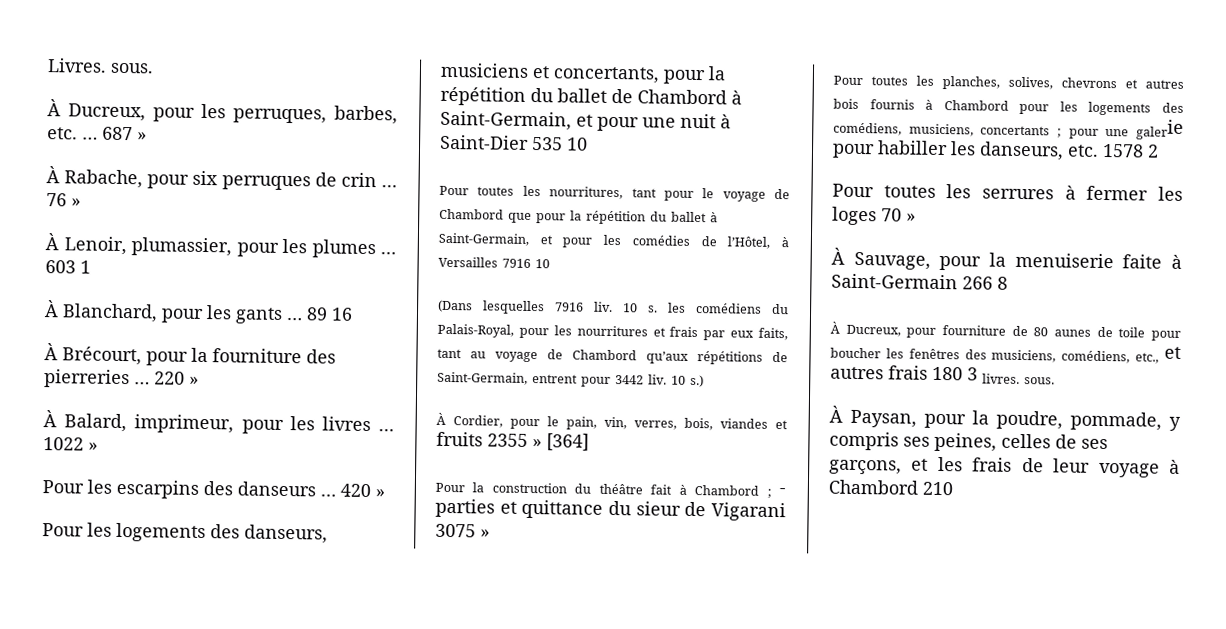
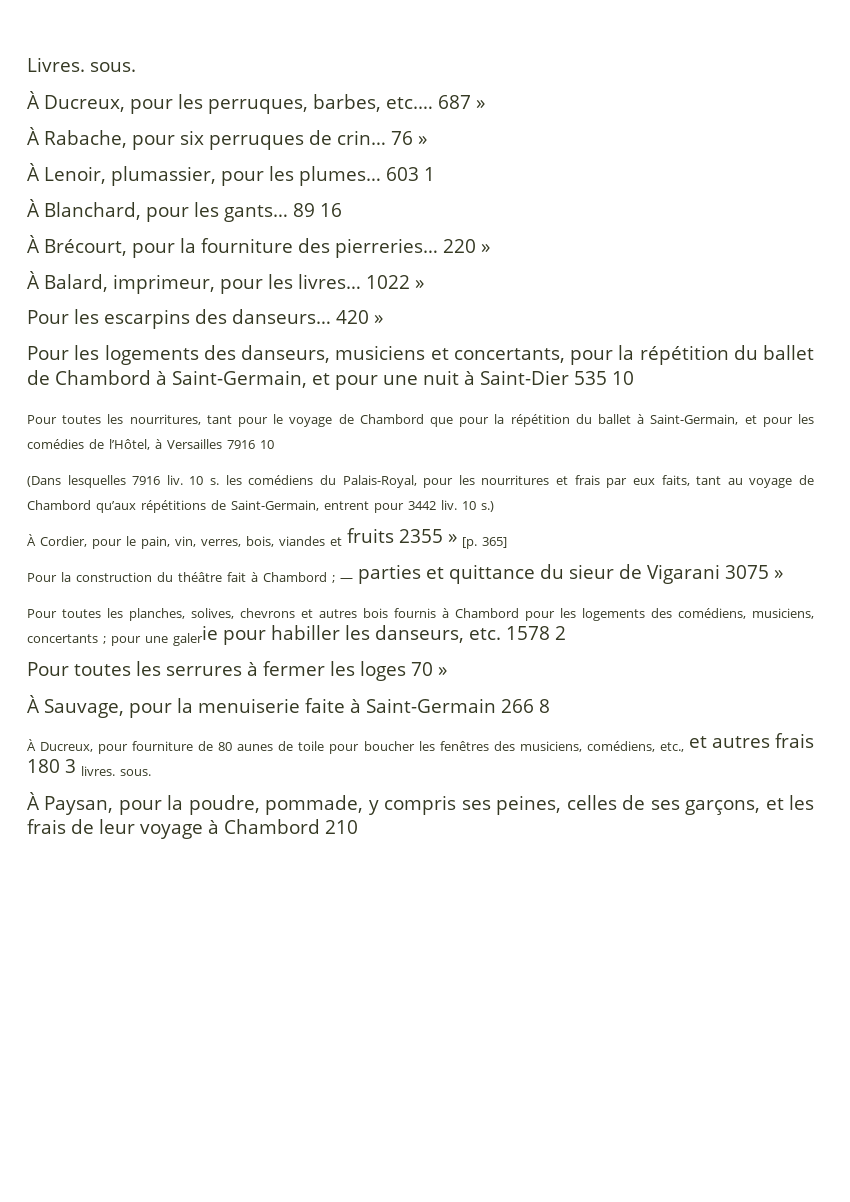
- À Ducreux, pour les perruques, barbes, etc. …
+ À Ducreux, pour les perruques, barbes, etc.…
- À Rabache, pour six perruques de crin …
+ À Rabache, pour six perruques de crin…
- À Lenoir, plumassier, pour les plumes …
+ À Lenoir, plumassier, pour les plumes…
- À Blanchard, pour les gants …
+ À Blanchard, pour les gants…
- À Brécourt, pour la fourniture des pierreries …
+ À Brécourt, pour la fourniture des pierreries…
- À Balard, imprimeur, pour les livres …
+ À Balard, imprimeur, pour les livres…
- Pour les escarpins des danseurs …
+ Pour les escarpins des danseurs…
- À Cordier, pour le pain, vin, verres, bois, viandes et fruits 2355 » [364]
+ À Cordier, pour le pain, vin, verres, bois, viandes et fruits 2355 » [p. 365]
- Pour la construction du théâtre fait à Chambord ; - parties et quittance du sieur de Vigarani 3075 »
+ Pour la construction du théâtre fait à Chambord ; — parties et quittance du sieur de Vigarani 3075 »

